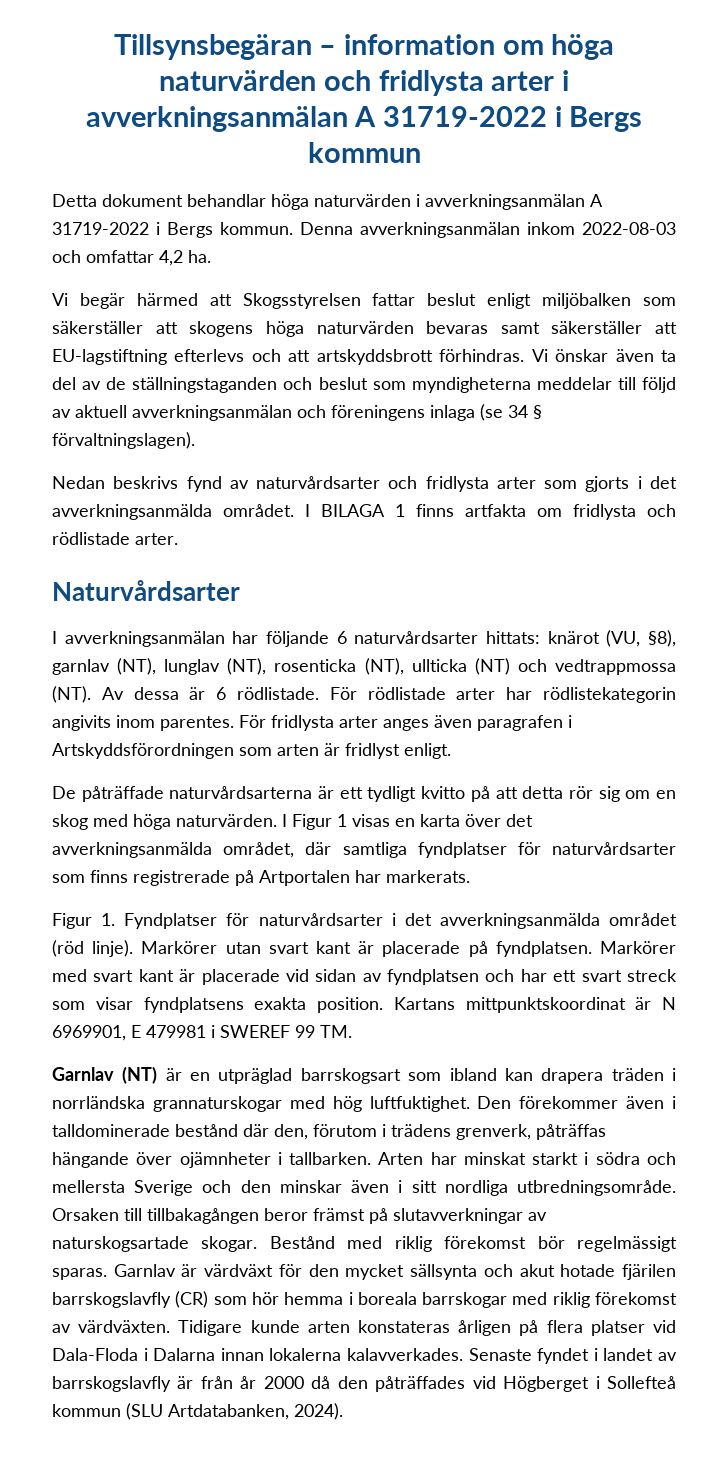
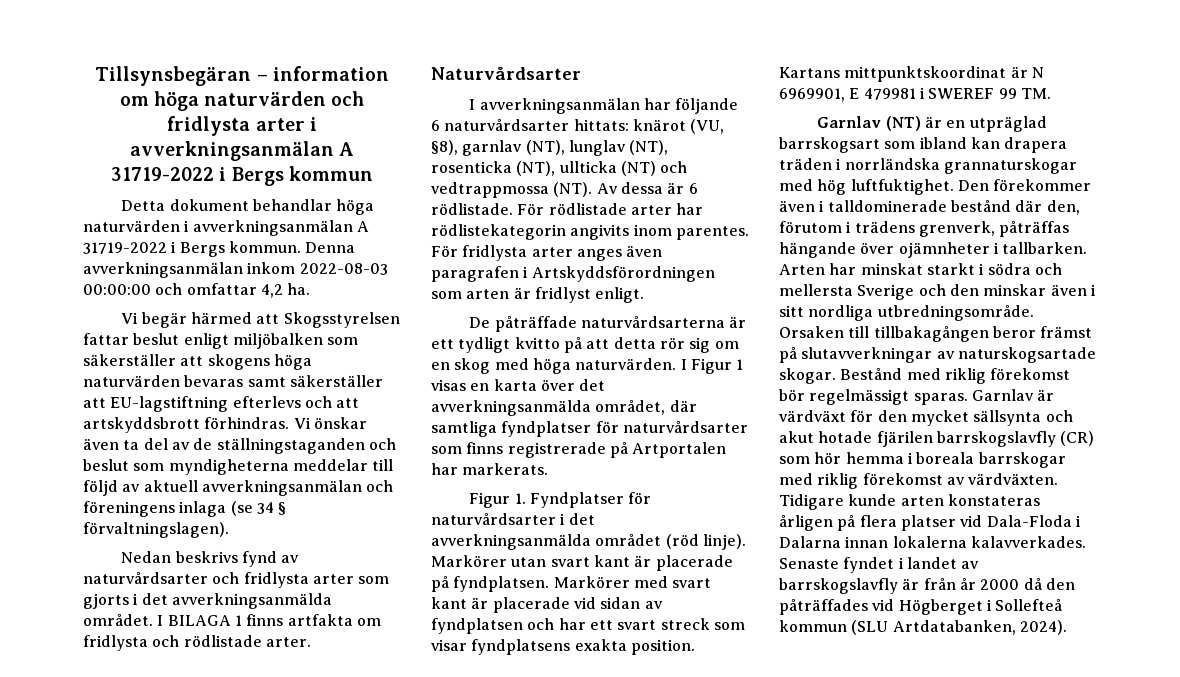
- Denna avverkningsanmälan inkom 2022-08-03 och omfattar 4,2 ha.
+ Denna avverkningsanmälan inkom 2022-08-03 00:00:00 och omfattar 4,2 ha.

